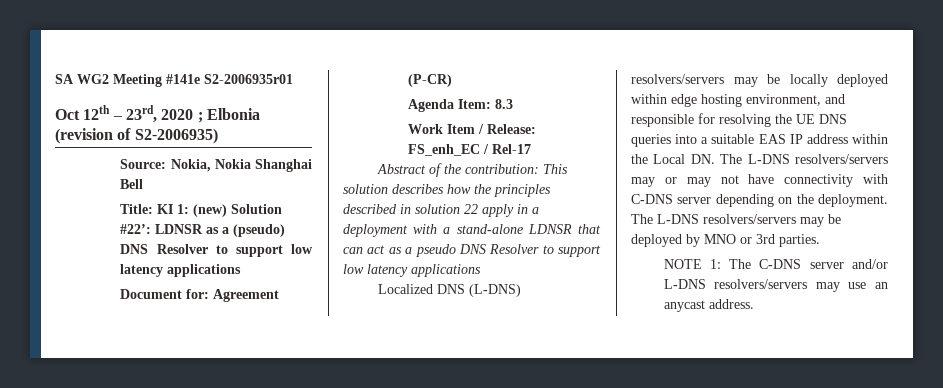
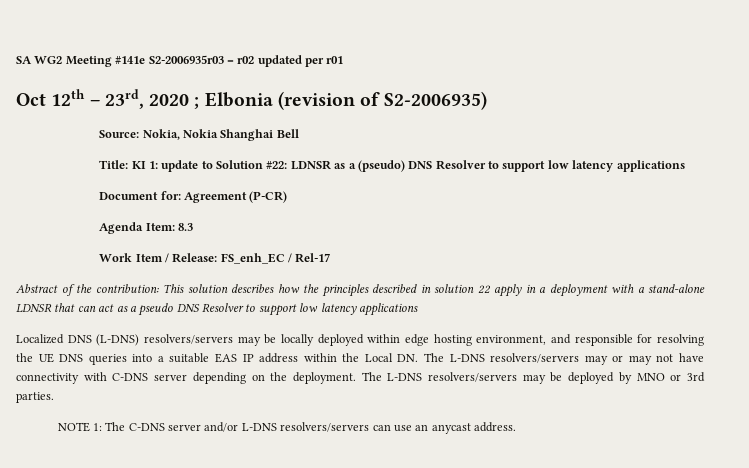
- SA WG2 Meeting #141e S2-2006935r01
+ SA WG2 Meeting #141e S2-2006935r03 = r02 updated per r01
- Title: KI 1: (new) Solution #22’: LDNSR as a (pseudo) DNS Resolver to support low latency applications
+ Title: KI 1: update to Solution #22: LDNSR as a (pseudo) DNS Resolver to support low latency applications
- NOTE 1: The C-DNS server and/or L-DNS resolvers/servers may use an anycast address.
+ NOTE 1: The C-DNS server and/or L-DNS resolvers/servers can use an anycast address.

